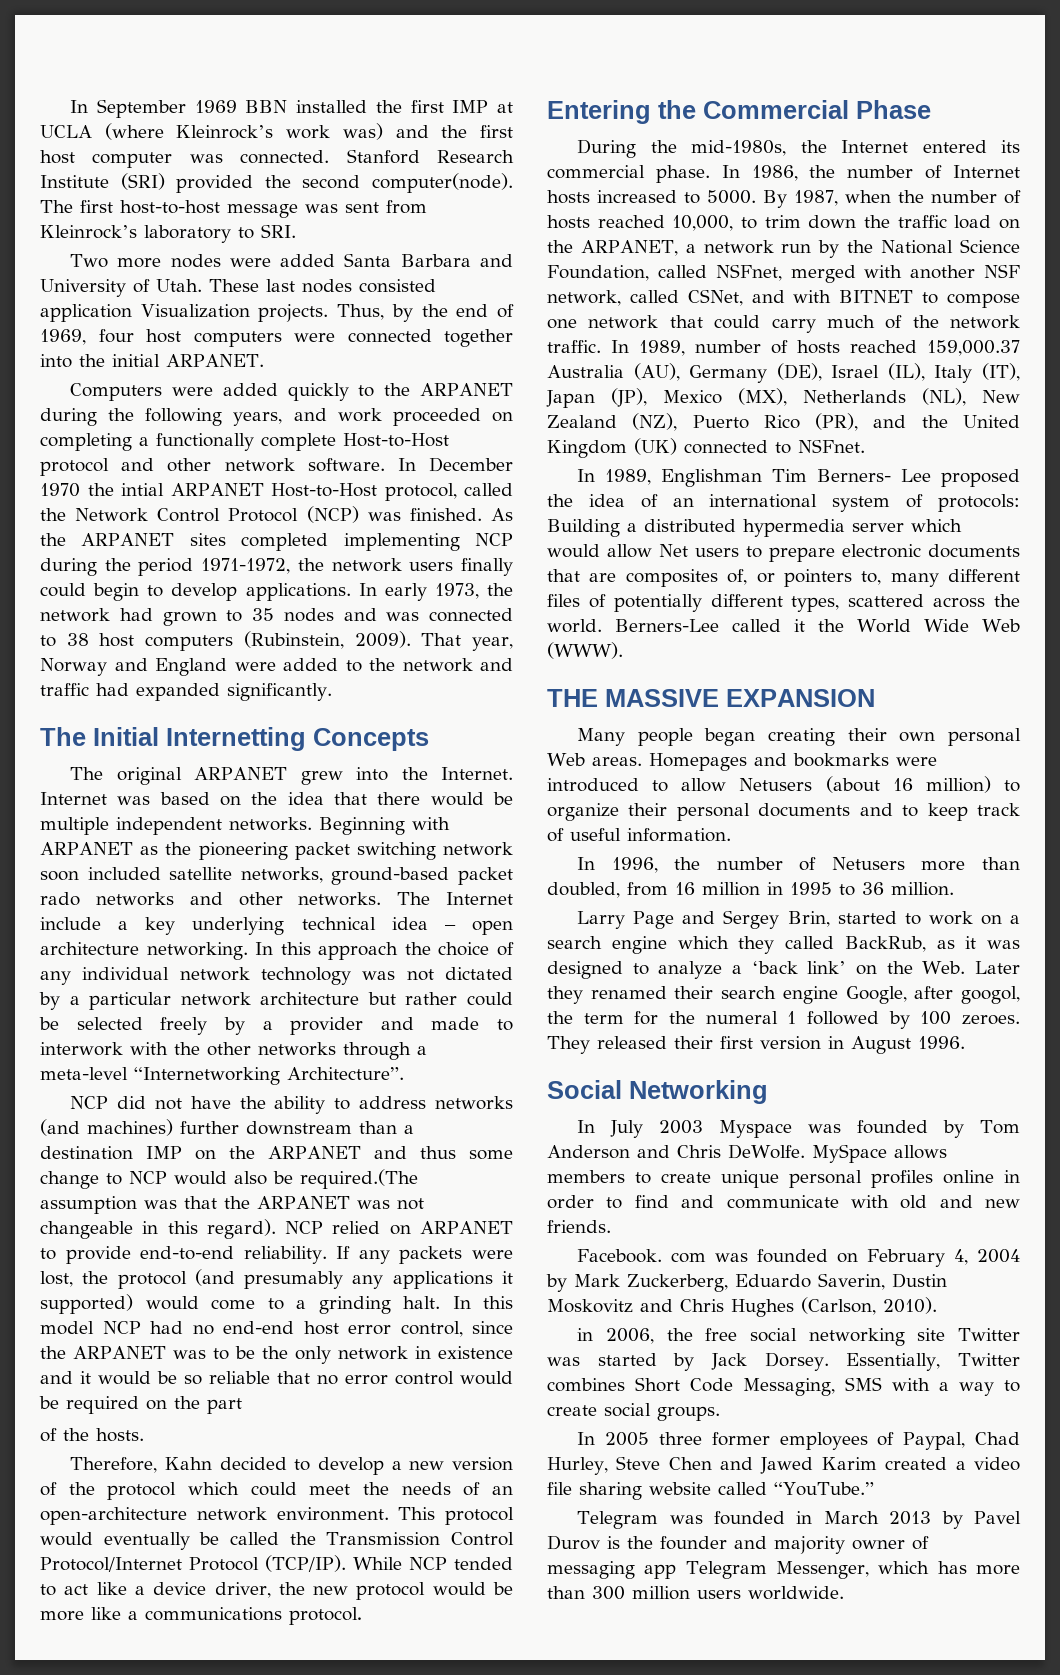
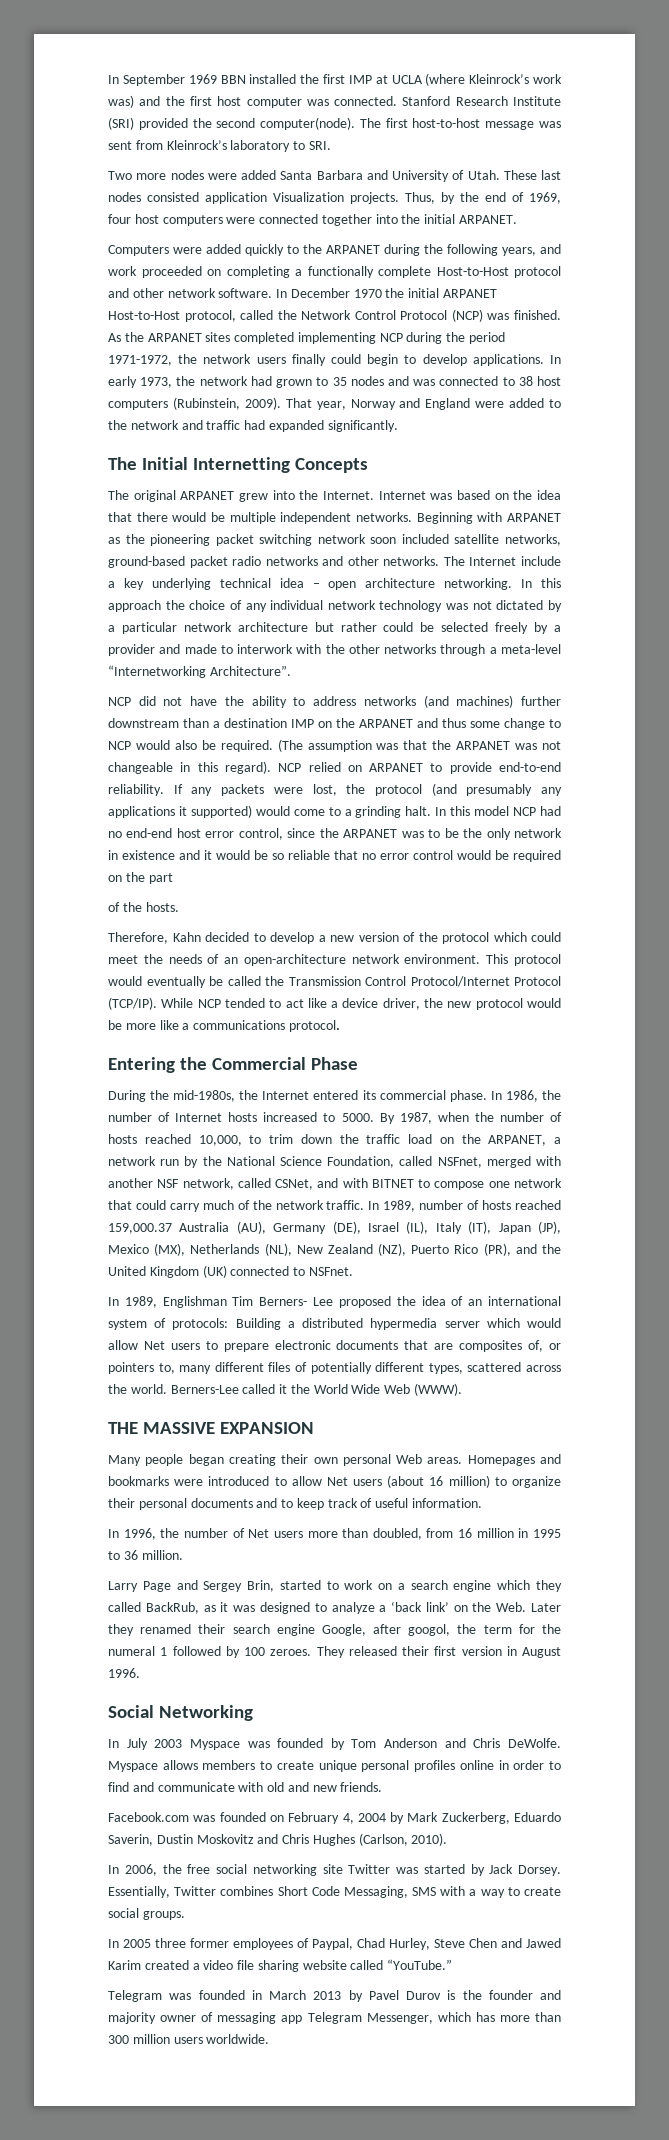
- In December 1970 the intial ARPANET Host-to-Host protocol, called the Network Control Protocol (NCP) was finished.
+ In December 1970 the initial ARPANET Host-to-Host protocol, called the Network Control Protocol (NCP) was finished.
- Beginning with ARPANET as the pioneering packet switching network soon included satellite networks, ground-based packet rado networks and other networks.
+ Beginning with ARPANET as the pioneering packet switching network soon included satellite networks, ground-based packet radio networks and other networks.
- NCP did not have the ability to address networks (and machines) further downstream than a destination IMP on the ARPANET and thus some change to NCP would also be required.(The assumption was that the ARPANET was not changeable in this regard).
+ NCP did not have the ability to address networks (and machines) further downstream than a destination IMP on the ARPANET and thus some change to NCP would also be required. (The assumption was that the ARPANET was not changeable in this regard).
- Homepages and bookmarks were introduced to allow Netusers (about 16 million) to organize their personal documents and to keep track of useful information.
+ Homepages and bookmarks were introduced to allow Net users (about 16 million) to organize their personal documents and to keep track of useful information.
- In 1996, the number of Netusers more than doubled, from 16 million in 1995 to 36 million.
+ In 1996, the number of Net users more than doubled, from 16 million in 1995 to 36 million.
- MySpace allows members to create unique personal profiles online in order to find and communicate with old and new friends.
+ Myspace allows members to create unique personal profiles online in order to find and communicate with old and new friends.
- Facebook. com was founded on February 4, 2004 by Mark Zuckerberg, Eduardo Saverin, Dustin Moskovitz and Chris Hughes (Carlson, 2010).
+ Facebook.com was founded on February 4, 2004 by Mark Zuckerberg, Eduardo Saverin, Dustin Moskovitz and Chris Hughes (Carlson, 2010).
- in 2006, the free social networking site Twitter was started by Jack Dorsey.
+ In 2006, the free social networking site Twitter was started by Jack Dorsey.

